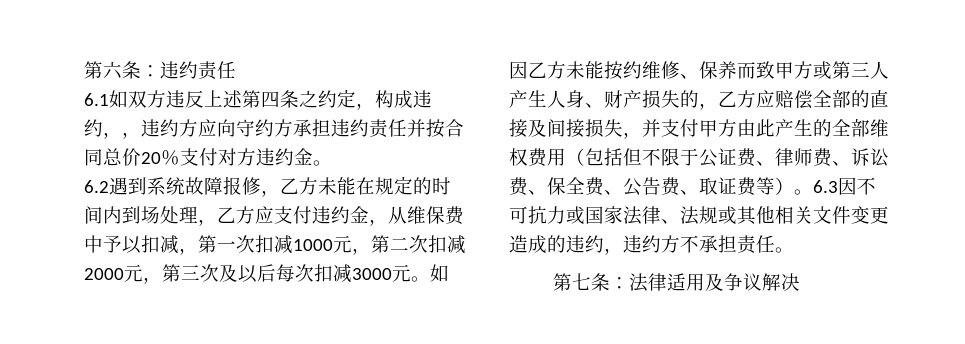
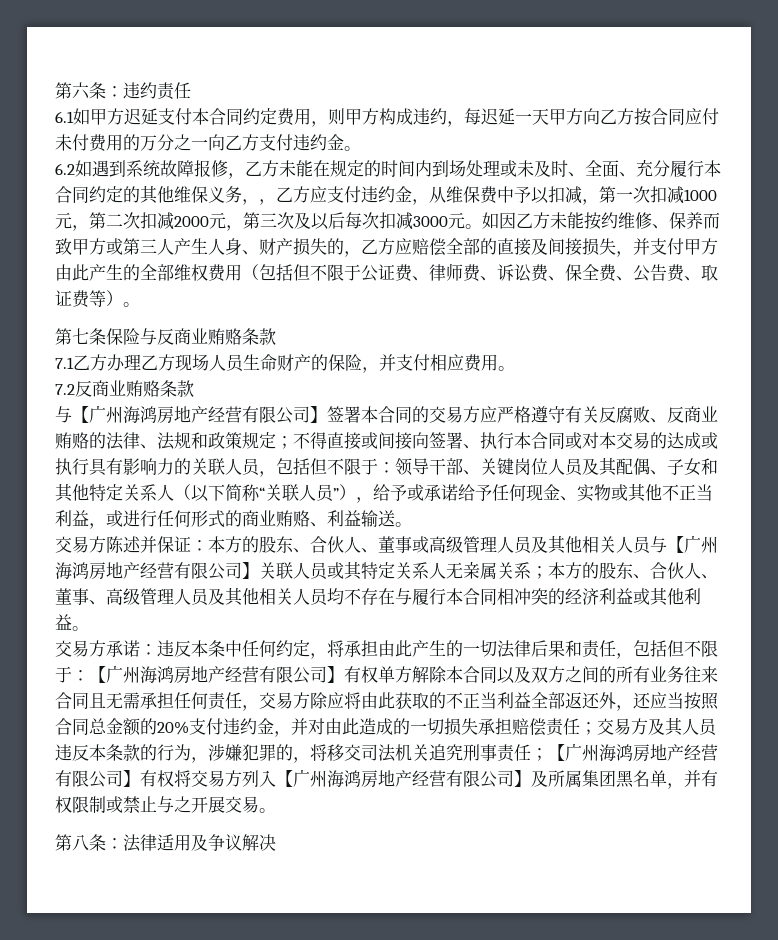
- 6.1如双方违反上述第四条之约定，构成违约，，违约方应向守约方承担违约责任并按合同总价20％支付对方违约金。
+ 6.1如甲方迟延支付本合同约定费用，则甲方构成违约，每迟延一天甲方向乙方按合同应付未付费用的万分之一向乙方支付违约金。
- 6.2遇到系统故障报修，乙方未能在规定的时间内到场处理，乙方应支付违约金，从维保费中予以扣减，第一次扣减1000元，第二次扣减2000元，第三次及以后每次扣减3000元。
+ 6.2如遇到系统故障报修，乙方未能在规定的时间内到场处理或未及时、全面、充分履行本合同约定的其他维保义务，，乙方应支付违约金，从维保费中予以扣减，第一次扣减1000元，第二次扣减2000元，第三次及以后每次扣减3000元。
- 如因乙方未能按约维修、保养而致甲方或第三人产生人身、财产损失的，乙方应赔偿全部的直接及间接损失，并支付甲方由此产生的全部维权费用（包括但不限于公证费、律师费、诉讼费、保全费、公告费、取证费等）。6.3因不可抗力或国家法律、法规或其他相关文件变更造成的违约，违约方不承担责任。
- 第七条：法律适用及争议解决
+ 如因乙方未能按约维修、保养而致甲方或第三人产生人身、财产损失的，乙方应赔偿全部的直接及间接损失，并支付甲方由此产生的全部维权费用（包括但不限于公证费、律师费、诉讼费、保全费、公告费、取证费等）。
+ 第七条保险与反商业贿赂条款
+ 7.1乙方办理乙方现场人员生命财产的保险，并支付相应费用。
+ 7.2反商业贿赂条款
+ 与【广州海鸿房地产经营有限公司】签署本合同的交易方应严格遵守有关反腐败、反商业贿赂的法律、法规和政策规定；不得直接或间接向签署、执行本合同或对本交易的达成或执行具有影响力的关联人员，包括但不限于：领导干部、关键岗位人员及其配偶、子女和其他特定关系人（以下简称“关联人员”），给予或承诺给予任何现金、实物或其他不正当利益，或进行任何形式的商业贿赂、利益输送。
+ 交易方陈述并保证：本方的股东、合伙人、董事或高级管理人员及其他相关人员与【广州海鸿房地产经营有限公司】关联人员或其特定关系人无亲属关系；本方的股东、合伙人、董事、高级管理人员及其他相关人员均不存在与履行本合同相冲突的经济利益或其他利益。
+ 交易方承诺：违反本条中任何约定，将承担由此产生的一切法律后果和责任，包括但不限于：【广州海鸿房地产经营有限公司】有权单方解除本合同以及双方之间的所有业务往来合同且无需承担任何责任，交易方除应将由此获取的不正当利益全部返还外，还应当按照合同总金额的20%支付违约金，并对由此造成的一切损失承担赔偿责任；交易方及其人员违反本条款的行为，涉嫌犯罪的，将移交司法机关追究刑事责任；【广州海鸿房地产经营有限公司】有权将交易方列入【广州海鸿房地产经营有限公司】及所属集团黑名单，并有权限制或禁止与之开展交易。
+ 第八条：法律适用及争议解决

